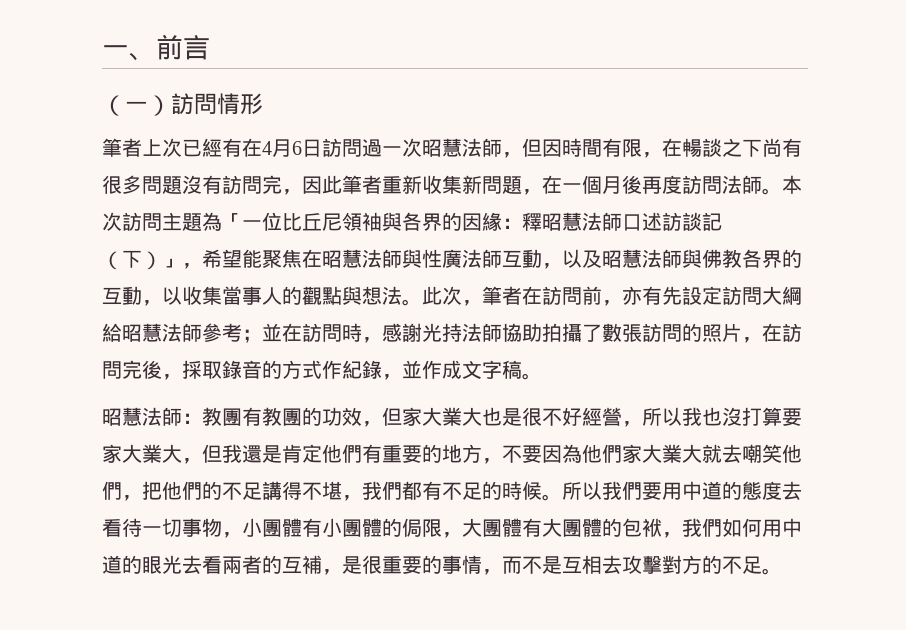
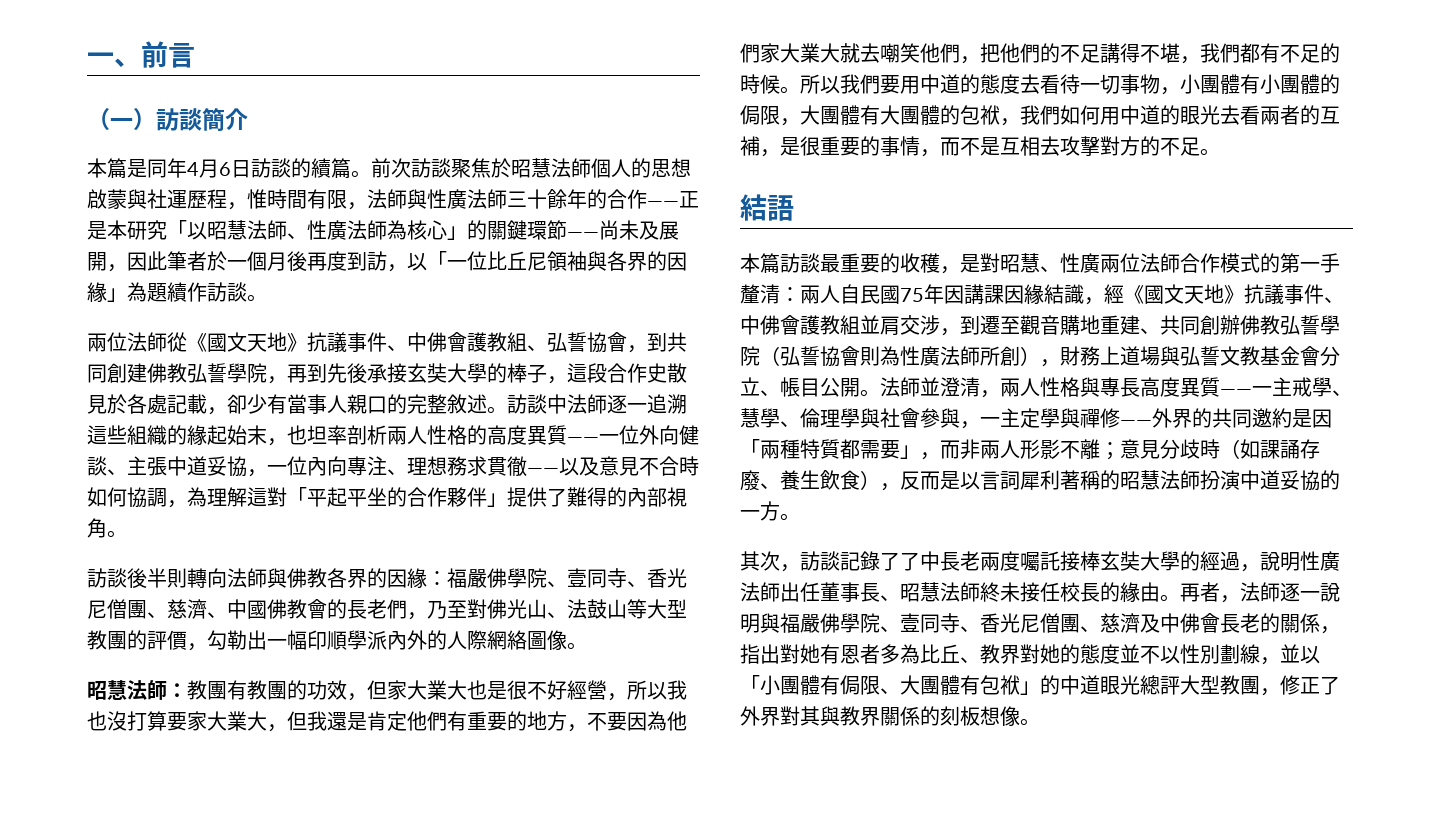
- （一）訪問情形
- 筆者上次已經有在4月6日訪問過一次昭慧法師，但因時間有限，在暢談之下尚有很多問題沒有訪問完，因此筆者重新收集新問題，在一個月後再度訪問法師。本次訪問主題為「一位比丘尼領袖與各界的因緣：釋昭慧法師口述訪談記（下）」，希望能聚焦在昭慧法師與性廣法師互動，以及昭慧法師與佛教各界的互動，以收集當事人的觀點與想法。此次，筆者在訪問前，亦有先設定訪問大綱給昭慧法師參考；並在訪問時，感謝光持法師協助拍攝了數張訪問的照片，在訪問完後，採取錄音的方式作紀錄，並作成文字稿。
+ （一）訪談簡介
+ 本篇是同年4月6日訪談的續篇。前次訪談聚焦於昭慧法師個人的思想啟蒙與社運歷程，惟時間有限，法師與性廣法師三十餘年的合作——正是本研究「以昭慧法師、性廣法師為核心」的關鍵環節——尚未及展開，因此筆者於一個月後再度到訪，以「一位比丘尼領袖與各界的因緣」為題續作訪談。
+ 兩位法師從《國文天地》抗議事件、中佛會護教組、弘誓協會，到共同創建佛教弘誓學院，再到先後承接玄奘大學的棒子，這段合作史散見於各處記載，卻少有當事人親口的完整敘述。訪談中法師逐一追溯這些組織的緣起始末，也坦率剖析兩人性格的高度異質——一位外向健談、主張中道妥協，一位內向專注、理想務求貫徹——以及意見不合時如何協調，為理解這對「平起平坐的合作夥伴」提供了難得的內部視角。
+ 訪談後半則轉向法師與佛教各界的因緣：福嚴佛學院、壹同寺、香光尼僧團、慈濟、中國佛教會的長老們，乃至對佛光山、法鼓山等大型教團的評價，勾勒出一幅印順學派內外的人際網絡圖像。
+ 結語
+ 本篇訪談最重要的收穫，是對昭慧、性廣兩位法師合作模式的第一手釐清：兩人自民國75年因講課因緣結識，經《國文天地》抗議事件、中佛會護教組並肩交涉，到遷至觀音購地重建、共同創辦佛教弘誓學院（弘誓協會則為性廣法師所創），財務上道場與弘誓文教基金會分立、帳目公開。法師並澄清，兩人性格與專長高度異質——一主戒學、慧學、倫理學與社會參與，一主定學與禪修——外界的共同邀約是因「兩種特質都需要」，而非兩人形影不離；意見分歧時（如課誦存廢、養生飲食），反而是以言詞犀利著稱的昭慧法師扮演中道妥協的一方。
+ 其次，訪談記錄了了中長老兩度囑託接棒玄奘大學的經過，說明性廣法師出任董事長、昭慧法師終未接任校長的緣由。再者，法師逐一說明與福嚴佛學院、壹同寺、香光尼僧團、慈濟及中佛會長老的關係，指出對她有恩者多為比丘、教界對她的態度並不以性別劃線，並以「小團體有侷限、大團體有包袱」的中道眼光總評大型教團，修正了外界對其與教界關係的刻板想像。

